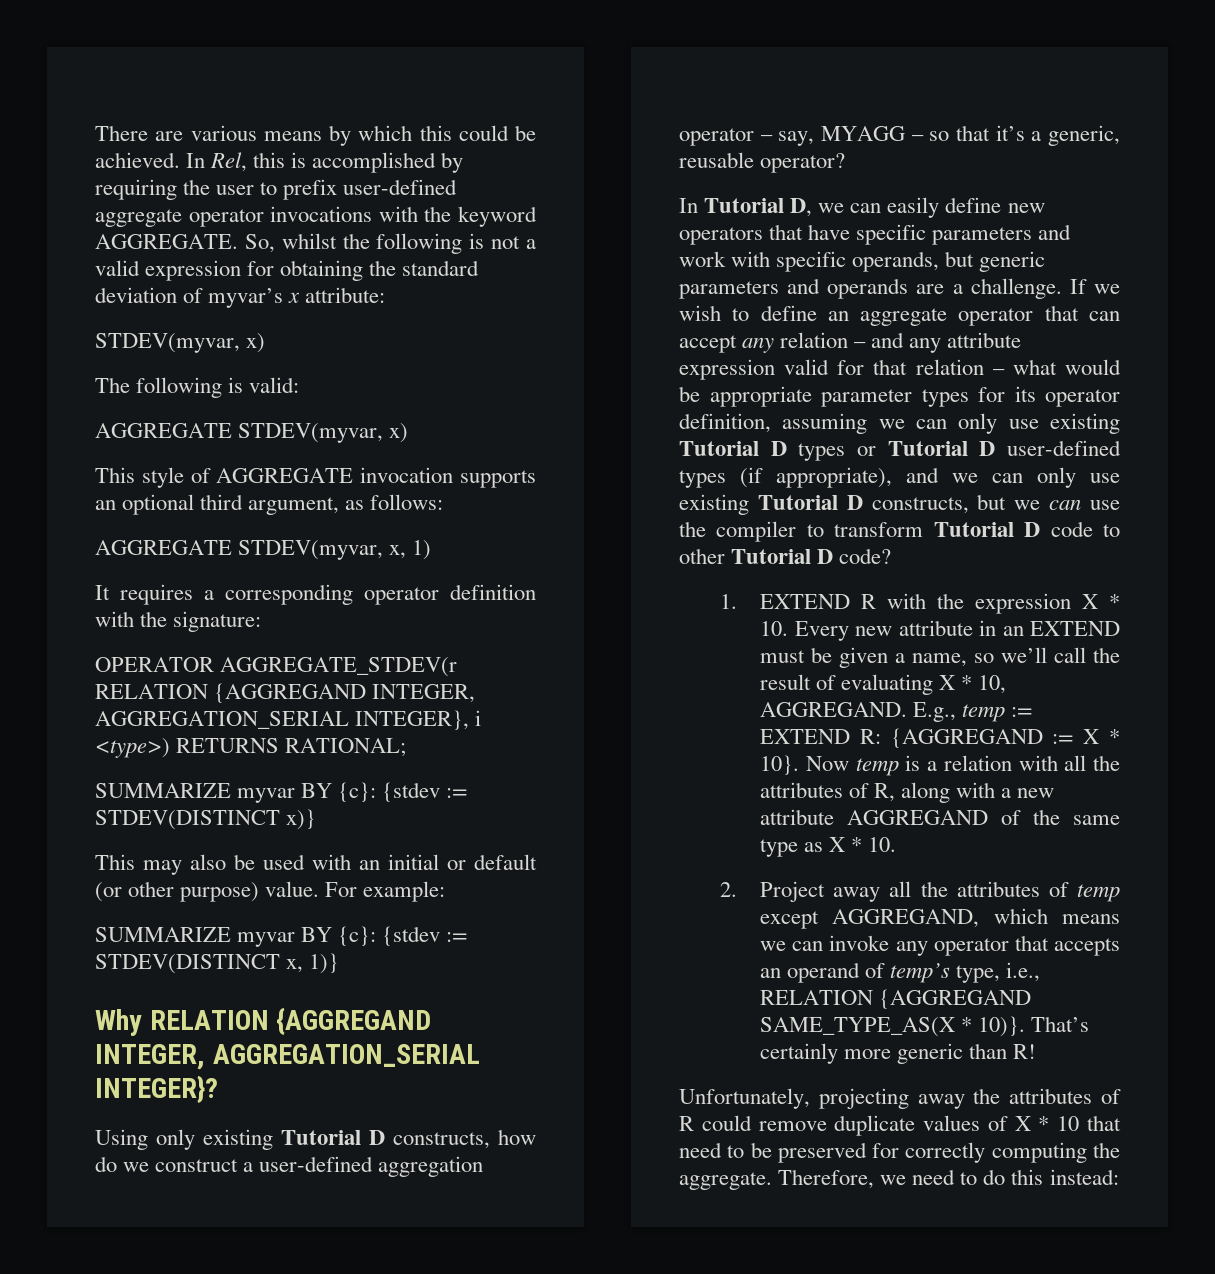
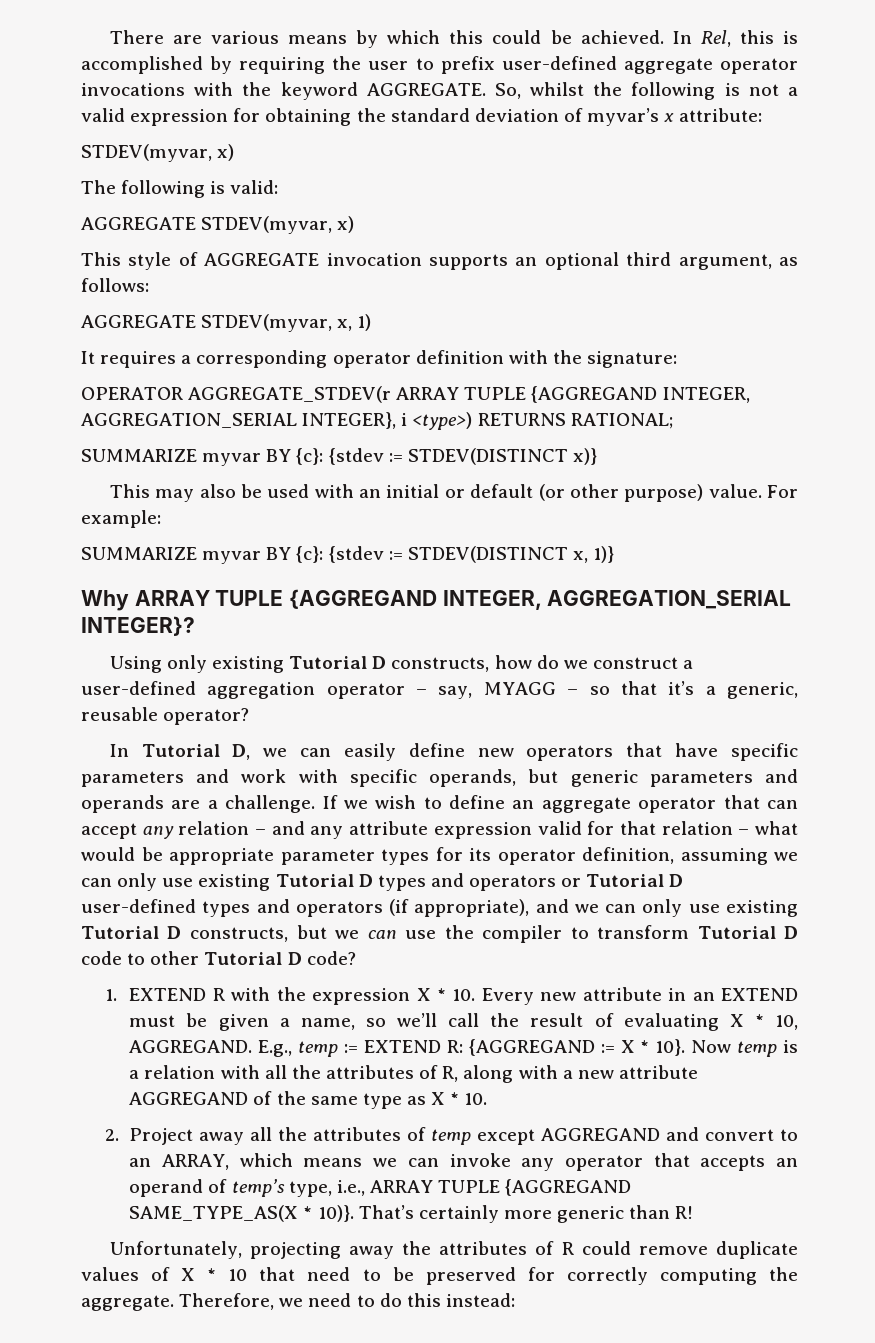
- OPERATOR AGGREGATE_STDEV(r RELATION {AGGREGAND INTEGER, AGGREGATION_SERIAL INTEGER}, i <type>) RETURNS RATIONAL;
+ OPERATOR AGGREGATE_STDEV(r ARRAY TUPLE {AGGREGAND INTEGER, AGGREGATION_SERIAL INTEGER}, i <type>) RETURNS RATIONAL;
- Why RELATION {AGGREGAND INTEGER, AGGREGATION_SERIAL INTEGER}?
+ Why ARRAY TUPLE {AGGREGAND INTEGER, AGGREGATION_SERIAL INTEGER}?
- If we wish to define an aggregate operator that can accept any relation – and any attribute expression valid for that relation – what would be appropriate parameter types for its operator definition, assuming we can only use existing Tutorial D types or Tutorial D user-defined types (if appropriate), and we can only use existing Tutorial D constructs, but we can use the compiler to transform Tutorial D code to other Tutorial D code?
+ If we wish to define an aggregate operator that can accept any relation – and any attribute expression valid for that relation – what would be appropriate parameter types for its operator definition, assuming we can only use existing Tutorial D types and operators or Tutorial D user-defined types and operators (if appropriate), and we can only use existing Tutorial D constructs, but we can use the compiler to transform Tutorial D code to other Tutorial D code?
- 2. Project away all the attributes of temp except AGGREGAND, which means we can invoke any operator that accepts an operand of temp’s type, i.e., RELATION {AGGREGAND SAME_TYPE_AS(X * 10)}.
+ 2. Project away all the attributes of temp except AGGREGAND and convert to an ARRAY, which means we can invoke any operator that accepts an operand of temp’s type, i.e., ARRAY TUPLE {AGGREGAND SAME_TYPE_AS(X * 10)}.

